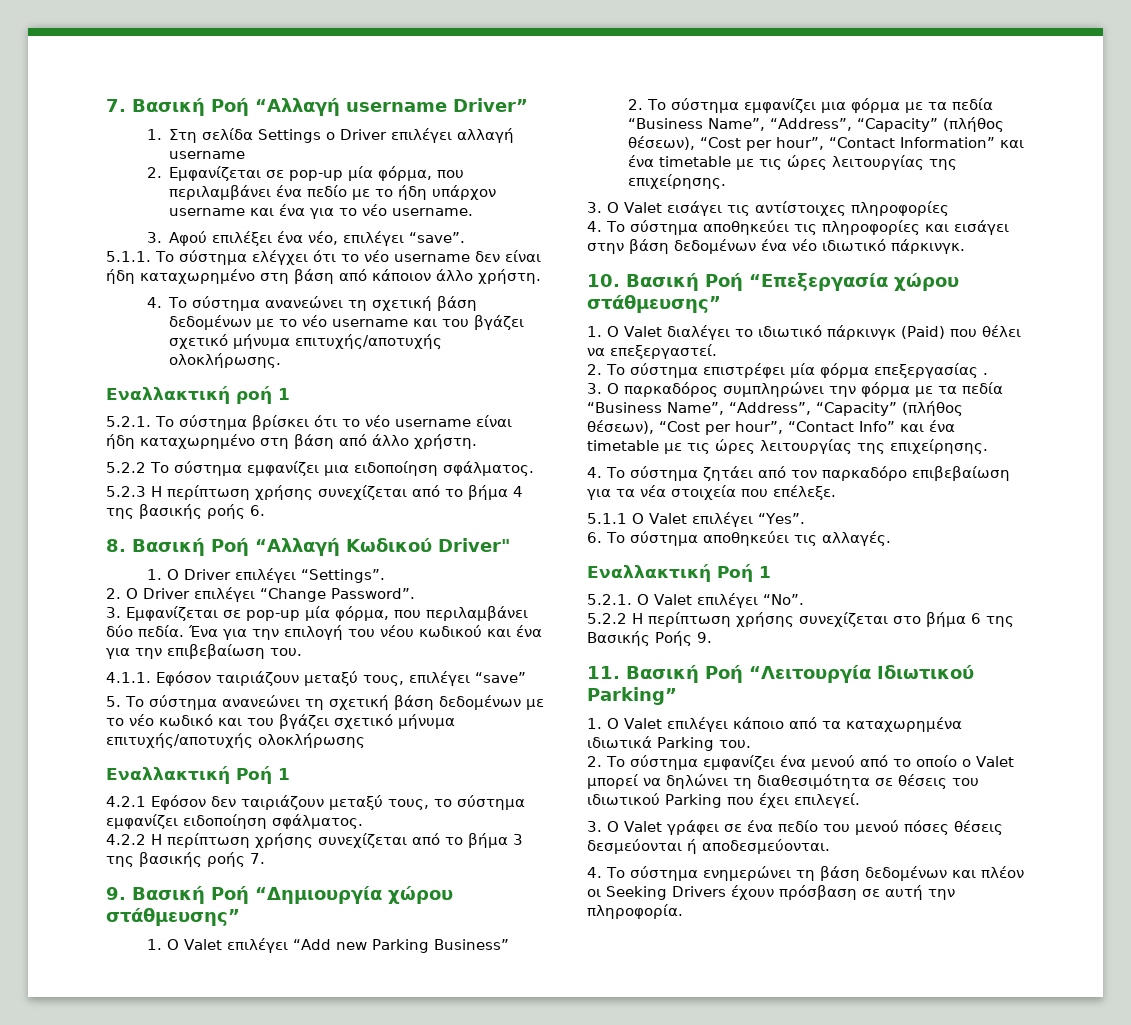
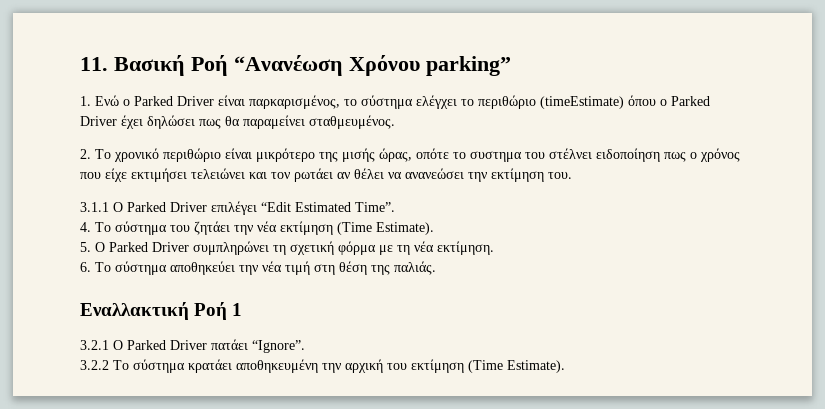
- 7. Βασική Ροή “Αλλαγή username Driver”
- 1. Στη σελίδα Settings ο Driver επιλέγει αλλαγή username
- 2. Εμφανίζεται σε pop-up μία φόρμα, που περιλαμβάνει ένα πεδίο με το ήδη υπάρχον username και ένα για το νέο username.
- 3. Αφού επιλέξει ένα νέο, επιλέγει “save”.
- 5.1.1. Το σύστημα ελέγχει ότι το νέο username δεν είναι ήδη καταχωρημένο στη βάση από κάποιον άλλο χρήστη.
- 4. Το σύστημα ανανεώνει τη σχετική βάση δεδομένων με το νέο username και του βγάζει σχετικό μήνυμα επιτυχής/αποτυχής ολοκλήρωσης.
- Εναλλακτική ροή 1
- 5.2.1. Το σύστημα βρίσκει ότι το νέο username είναι ήδη καταχωρημένο στη βάση από άλλο χρήστη.
- 5.2.2 Το σύστημα εμφανίζει μια ειδοποίηση σφάλματος.
- 5.2.3 Η περίπτωση χρήσης συνεχίζεται από το βήμα 4 της βασικής ροής 6.
- 8. Βασική Ροή “Αλλαγή Κωδικού Driver"
- 1. Ο Driver επιλέγει “Settings”.
- 2. Ο Driver επιλέγει “Change Password”.
- 3. Εμφανίζεται σε pop-up μία φόρμα, που περιλαμβάνει δύο πεδία. Ένα για την επιλογή του νέου κωδικού και ένα για την επιβεβαίωση του.
- 4.1.1. Εφόσον ταιριάζουν μεταξύ τους, επιλέγει “save”
- 5. Το σύστημα ανανεώνει τη σχετική βάση δεδομένων με το νέο κωδικό και του βγάζει σχετικό μήνυμα επιτυχής/αποτυχής ολοκλήρωσης
+ 11. Βασική Ροή “Ανανέωση Χρόνου parking”
+ 1. Ενώ ο Parked Driver είναι παρκαρισμένος, το σύστημα ελέγχει το περιθώριο (timeEstimate) όπου ο Parked Driver έχει δηλώσει πως θα παραμείνει σταθμευμένος.
+ 2. Το χρονικό περιθώριο είναι μικρότερο της μισής ώρας, οπότε το συστημα του στέλνει ειδοποίηση πως ο χρόνος που είχε εκτιμήσει τελειώνει και τον ρωτάει αν θέλει να ανανεώσει την εκτίμηση του.
+ 3.1.1 Ο Parked Driver επιλέγει “Edit Estimated Time”.
+ 4. Το σύστημα του ζητάει την νέα εκτίμηση (Time Estimate).
+ 5. Ο Parked Driver συμπληρώνει τη σχετική φόρμα με τη νέα εκτίμηση.
+ 6. Το σύστημα αποθηκεύει την νέα τιμή στη θέση της παλιάς.
  Εναλλακτική Ροή 1
- 4.2.1 Εφόσον δεν ταιριάζουν μεταξύ τους, το σύστημα εμφανίζει ειδοποίηση σφάλματος.
- 4.2.2 Η περίπτωση χρήσης συνεχίζεται από το βήμα 3 της βασικής ροής 7.
- 9. Βασική Ροή “Δημιουργία χώρου στάθμευσης”
- 1. Ο Valet επιλέγει “Add new Parking Business”
- 2. Το σύστημα εμφανίζει μια φόρμα με τα πεδία “Business Name”, “Address”, “Capacity” (πλήθος θέσεων), “Cost per hour”, “Contact Information” και ένα timetable με τις ώρες λειτουργίας της επιχείρησης.
- 3. Ο Valet εισάγει τις αντίστοιχες πληροφορίες
- 4. Το σύστημα αποθηκεύει τις πληροφορίες και εισάγει στην βάση δεδομένων ένα νέο ιδιωτικό πάρκινγκ.
- 10. Βασική Ροή “Επεξεργασία χώρου στάθμευσης”
- 1. Ο Valet διαλέγει το ιδιωτικό πάρκινγκ (Paid) που θέλει να επεξεργαστεί.
- 2. Το σύστημα επιστρέφει μία φόρμα επεξεργασίας .
- 3. Ο παρκαδόρος συμπληρώνει την φόρμα με τα πεδία “Business Name”, “Address”, “Capacity” (πλήθος θέσεων), “Cost per hour”, “Contact Info” και ένα timetable με τις ώρες λειτουργίας της επιχείρησης.
- 4. Το σύστημα ζητάει από τον παρκαδόρο επιβεβαίωση για τα νέα στοιχεία που επέλεξε.
- 5.1.1 Ο Valet επιλέγει “Yes”.
- 6. Το σύστημα αποθηκεύει τις αλλαγές.
- Εναλλακτική Ροή 1
- 5.2.1. O Valet επιλέγει “Νο”.
- 5.2.2 Η περίπτωση χρήσης συνεχίζεται στο βήμα 6 της Βασικής Ροής 9.
- 11. Βασική Ροή “Λειτουργία Ιδιωτικού Parking”
- 1. O Valet επιλέγει κάποιο από τα καταχωρημένα ιδιωτικά Parking του.
- 2. Το σύστημα εμφανίζει ένα μενού από το οποίο ο Valet μπορεί να δηλώνει τη διαθεσιμότητα σε θέσεις του ιδιωτικού Parking που έχει επιλεγεί.
- 3. Ο Valet γράφει σε ένα πεδίο του μενού πόσες θέσεις δεσμεύονται ή αποδεσμεύονται.
- 4. Το σύστημα ενημερώνει τη βάση δεδομένων και πλέον οι Seeking Drivers έχουν πρόσβαση σε αυτή την πληροφορία.
+ 3.2.1 Ο Parked Driver πατάει “Ignore”.
+ 3.2.2 Το σύστημα κρατάει αποθηκευμένη την αρχική του εκτίμηση (Time Estimate).

